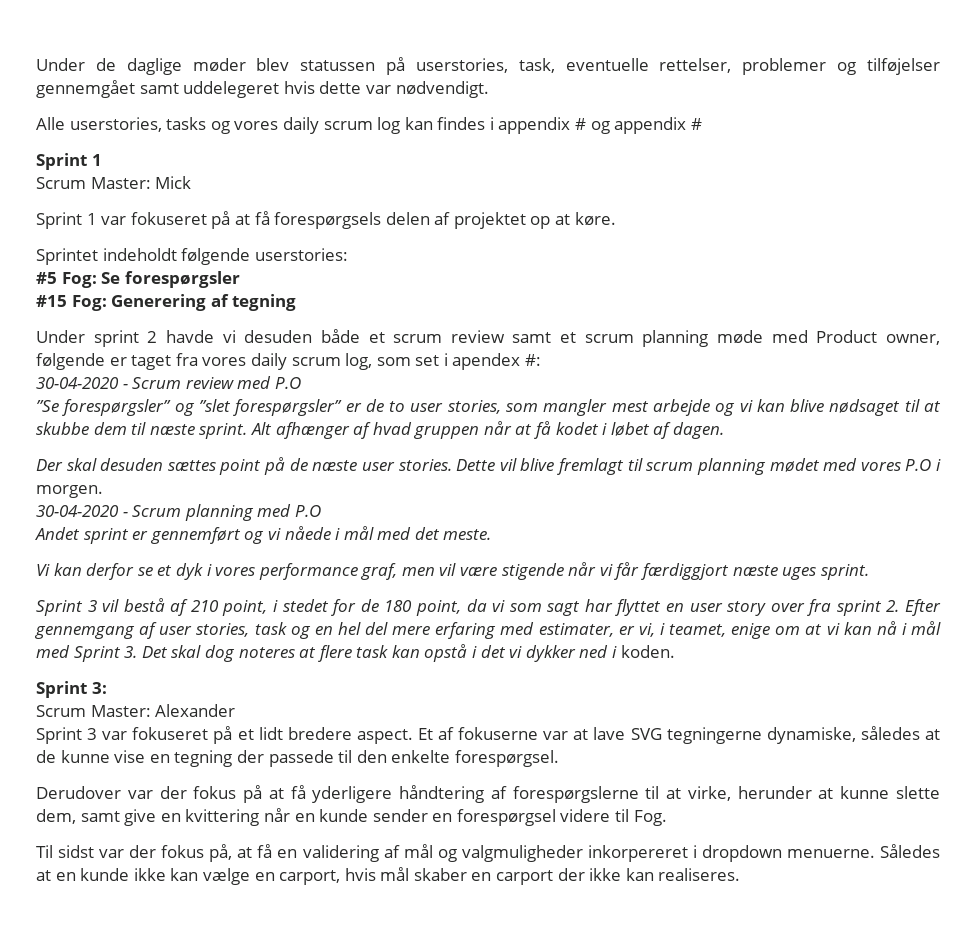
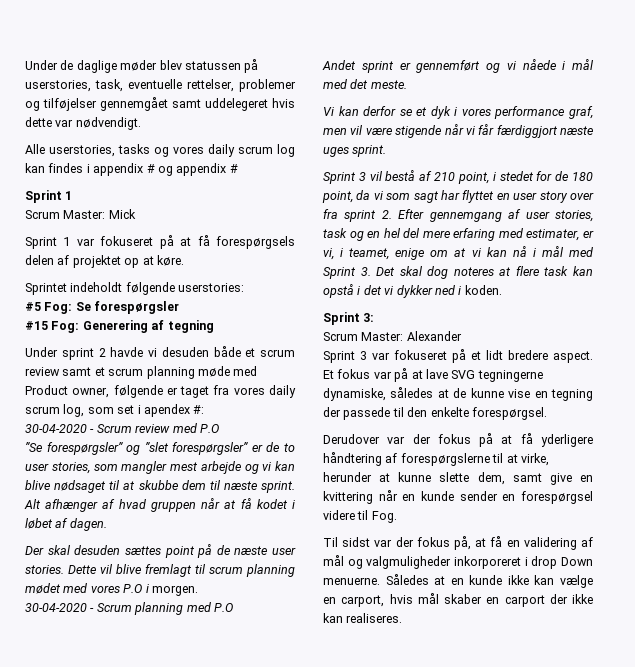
- Et af fokuserne var at lave SVG tegningerne dynamiske, således at de kunne vise en tegning der passede til den enkelte forespørgsel.
+ Et fokus var på at lave SVG tegningerne dynamiske, således at de kunne vise en tegning der passede til den enkelte forespørgsel.
- Til sidst var der fokus på, at få en validering af mål og valgmuligheder inkorpereret i dropdown menuerne.
+ Til sidst var der fokus på, at få en validering af mål og valgmuligheder inkorporeret i drop Down menuerne.

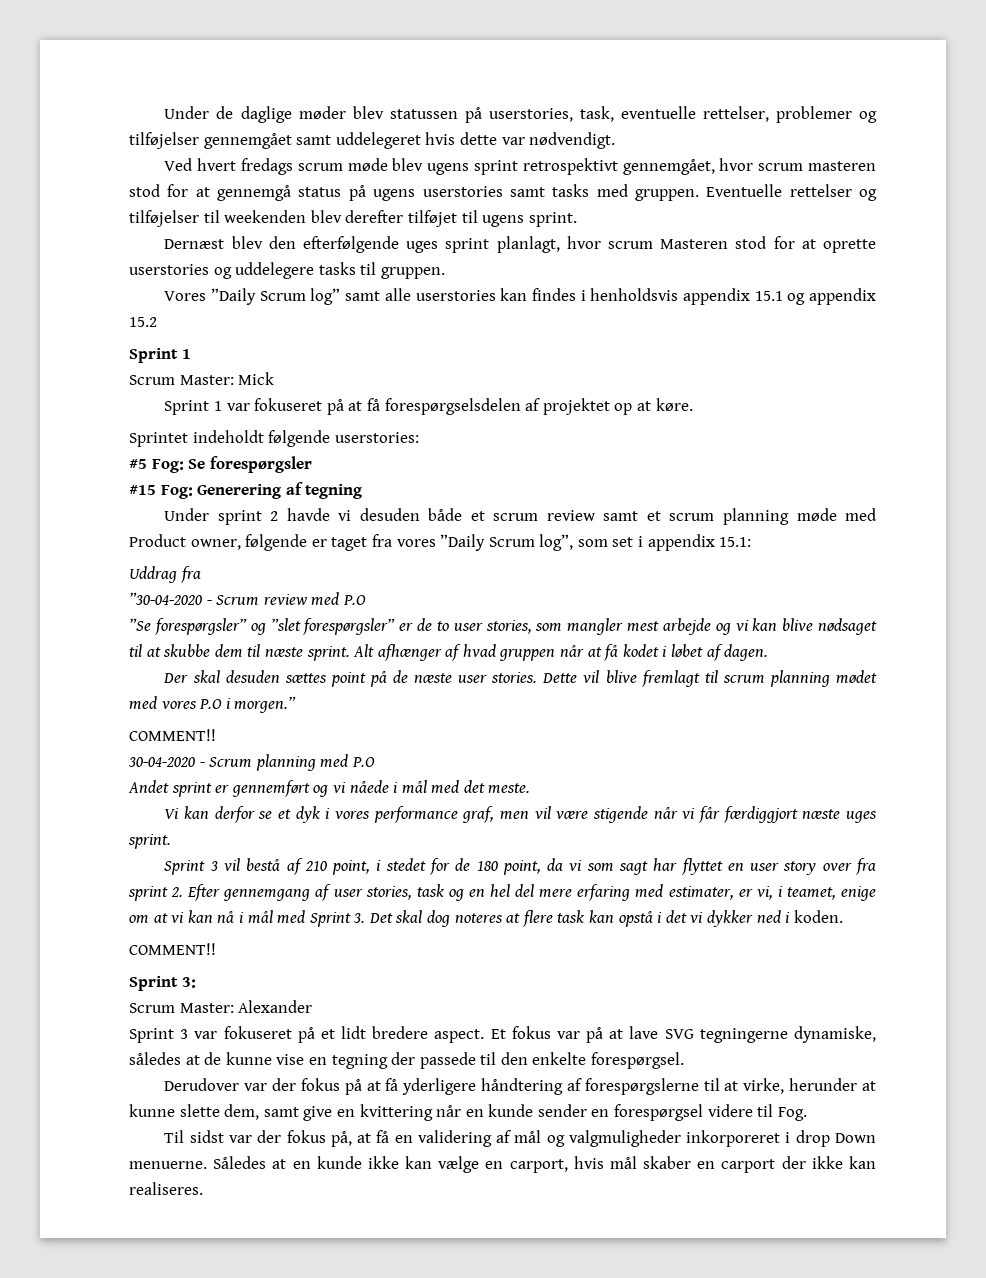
- Alle userstories, tasks og vores daily scrum log kan findes i appendix # og appendix #
+ Ved hvert fredags scrum møde blev ugens sprint retrospektivt gennemgået, hvor scrum masteren stod for at gennemgå status på ugens userstories samt tasks med gruppen. Eventuelle rettelser og tilføjelser til weekenden blev derefter tilføjet til ugens sprint.
+ Dernæst blev den efterfølgende uges sprint planlagt, hvor scrum Masteren stod for at oprette userstories og uddelegere tasks til gruppen.
+ Vores ”Daily Scrum log” samt alle userstories kan findes i henholdsvis appendix 15.1 og appendix 15.2
- Sprint 1 var fokuseret på at få forespørgsels delen af projektet op at køre.
+ Sprint 1 var fokuseret på at få forespørgselsdelen af projektet op at køre.
- Under sprint 2 havde vi desuden både et scrum review samt et scrum planning møde med Product owner, følgende er taget fra vores daily scrum log, som set i apendex #:
- 30-04-2020 - Scrum review med P.O
+ Under sprint 2 havde vi desuden både et scrum review samt et scrum planning møde med Product owner, følgende er taget fra vores ”Daily Scrum log”, som set i appendix 15.1:
+ Uddrag fra
+ ”30-04-2020 - Scrum review med P.O
- Dette vil blive fremlagt til scrum planning mødet med vores P.O i morgen.
+ Dette vil blive fremlagt til scrum planning mødet med vores P.O i morgen.”
+ COMMENT!!
  Sprint 3 vil bestå af 210 point, i stedet for de 180 point, da vi som sagt har flyttet en user story over fra sprint 2. Efter gennemgang af user stories, task og en hel del mere erfaring med estimater, er vi, i teamet, enige om at vi kan nå i mål med Sprint 3. Det skal dog noteres at flere task kan opstå i det vi dykker ned i koden.
+ COMMENT!!

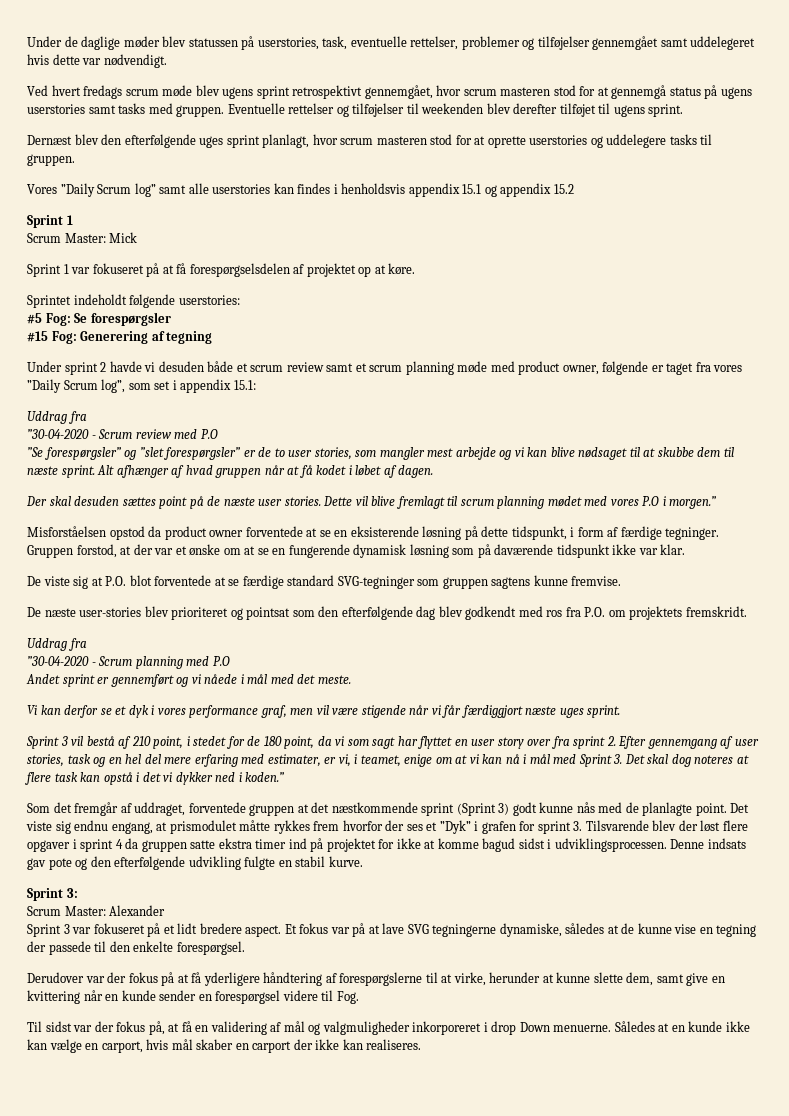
- Dernæst blev den efterfølgende uges sprint planlagt, hvor scrum Masteren stod for at oprette userstories og uddelegere tasks til gruppen.
+ Dernæst blev den efterfølgende uges sprint planlagt, hvor scrum masteren stod for at oprette userstories og uddelegere tasks til gruppen.
- Under sprint 2 havde vi desuden både et scrum review samt et scrum planning møde med Product owner, følgende er taget fra vores ”Daily Scrum log”, som set i appendix 15.1:
+ Under sprint 2 havde vi desuden både et scrum review samt et scrum planning møde med product owner, følgende er taget fra vores ”Daily Scrum log”, som set i appendix 15.1:
  Dette vil blive fremlagt til scrum planning mødet med vores P.O i morgen.”
- COMMENT!!
- 30-04-2020 - Scrum planning med P.O
+ Misforståelsen opstod da product owner forventede at se en eksisterende løsning på dette tidspunkt, i form af færdige tegninger. Gruppen forstod, at der var et ønske om at se en fungerende dynamisk løsning som på daværende tidspunkt ikke var klar.
+ De viste sig at P.O. blot forventede at se færdige standard SVG-tegninger som gruppen sagtens kunne fremvise.
+ De næste user-stories blev prioriteret og pointsat som den efterfølgende dag blev godkendt med ros fra P.O. om projektets fremskridt.
+ Uddrag fra
+ ”30-04-2020 - Scrum planning med P.O
- Sprint 3 vil bestå af 210 point, i stedet for de 180 point, da vi som sagt har flyttet en user story over fra sprint 2. Efter gennemgang af user stories, task og en hel del mere erfaring med estimater, er vi, i teamet, enige om at vi kan nå i mål med Sprint 3. Det skal dog noteres at flere task kan opstå i det vi dykker ned i koden.
- COMMENT!!
+ Sprint 3 vil bestå af 210 point, i stedet for de 180 point, da vi som sagt har flyttet en user story over fra sprint 2. Efter gennemgang af user stories, task og en hel del mere erfaring med estimater, er vi, i teamet, enige om at vi kan nå i mål med Sprint 3. Det skal dog noteres at flere task kan opstå i det vi dykker ned i koden.”
+ Som det fremgår af uddraget, forventede gruppen at det næstkommende sprint (Sprint 3) godt kunne nås med de planlagte point. Det viste sig endnu engang, at prismodulet måtte rykkes frem hvorfor der ses et ”Dyk” i grafen for sprint 3. Tilsvarende blev der løst flere opgaver i sprint 4 da gruppen satte ekstra timer ind på projektet for ikke at komme bagud sidst i udviklingsprocessen. Denne indsats gav pote og den efterfølgende udvikling fulgte en stabil kurve.

